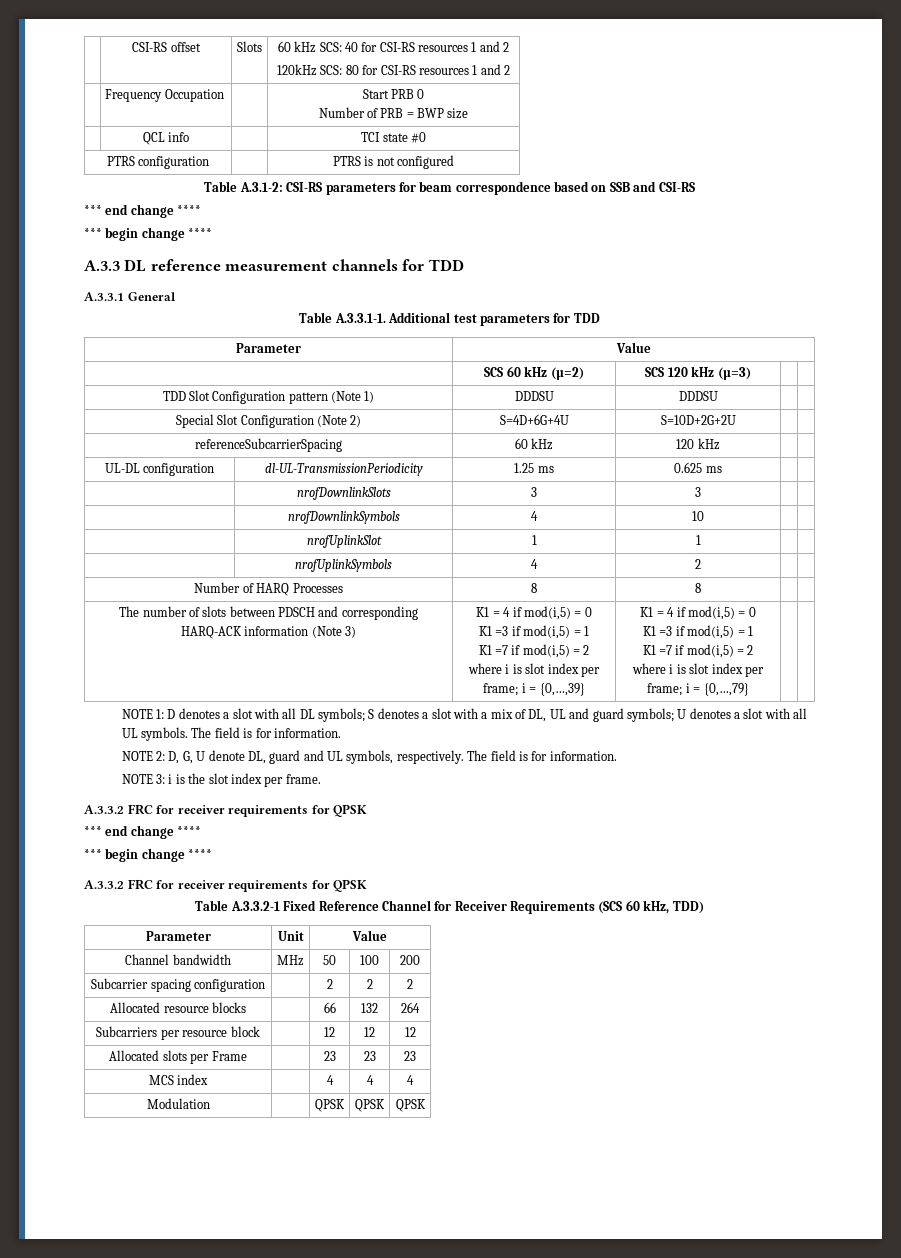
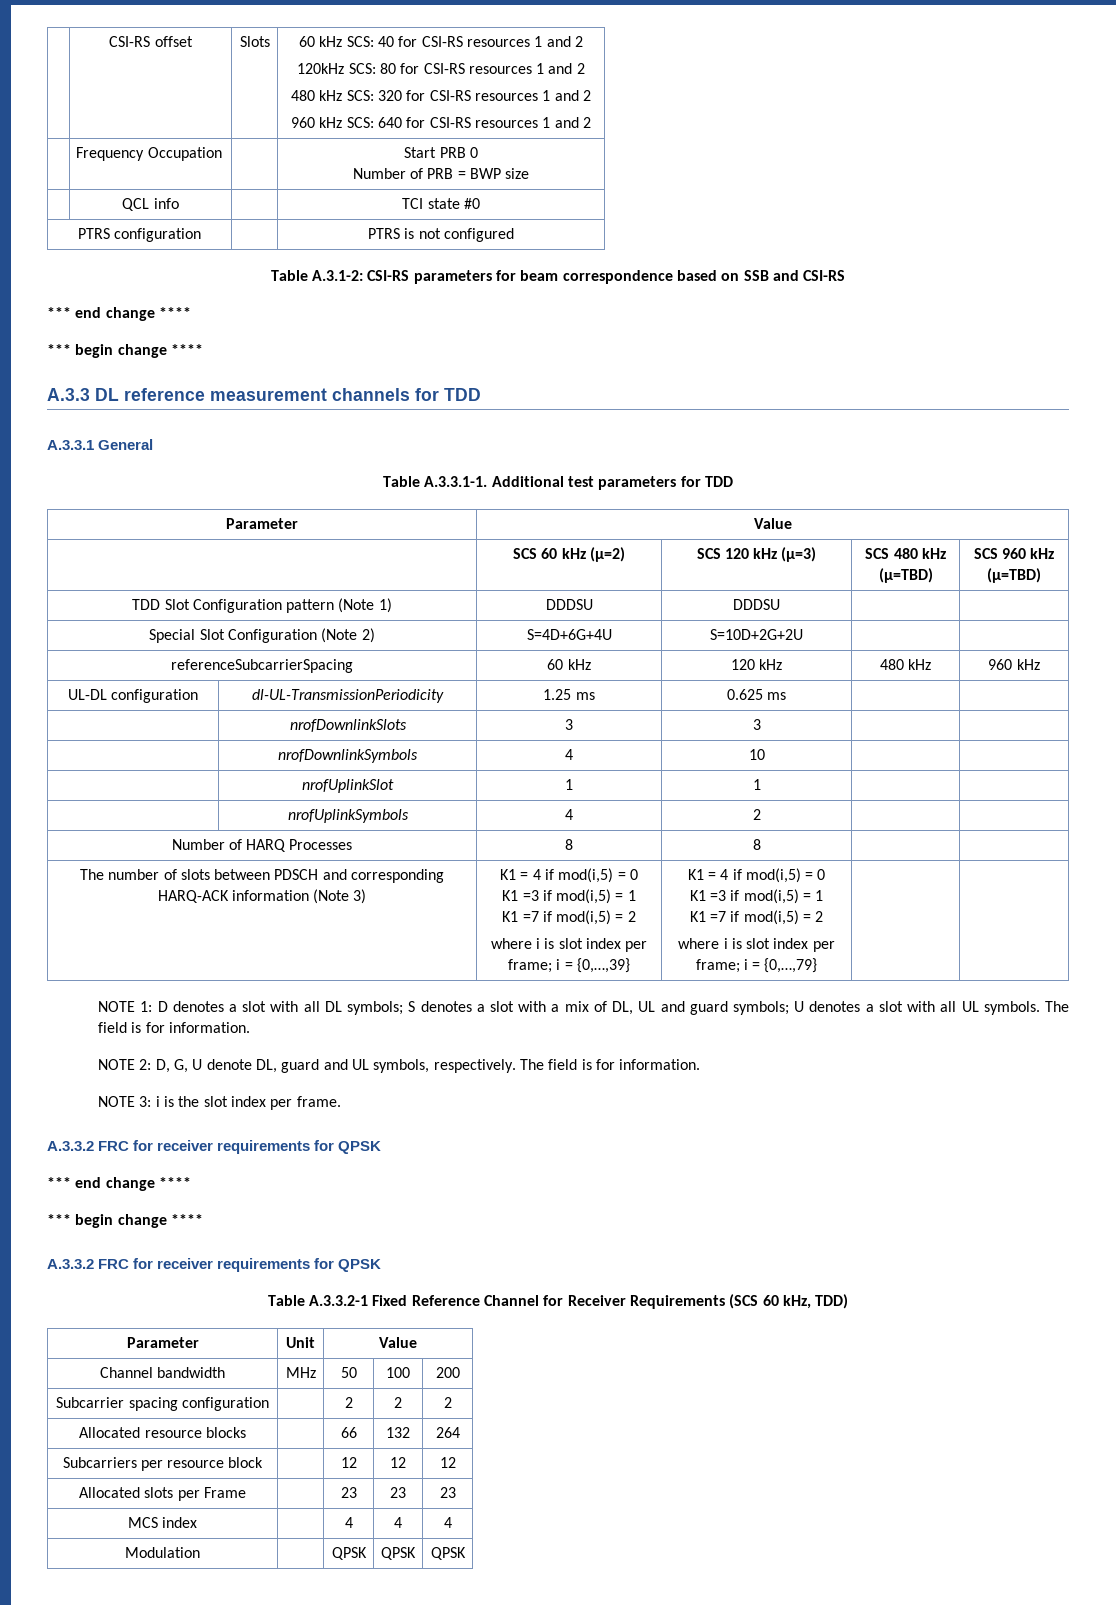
+ 480 kHz SCS: 320 for CSI-RS resources 1 and 2
+ 960 kHz SCS: 640 for CSI-RS resources 1 and 2
- | SCS 60 kHz (µ=2) | SCS 120 kHz (µ=3) | |
+ | SCS 60 kHz (µ=2) | SCS 120 kHz (µ=3) | SCS 480 kHz (µ=TBD) | SCS 960 kHz (µ=TBD)
- referenceSubcarrierSpacing | 60 kHz | 120 kHz | |
+ referenceSubcarrierSpacing | 60 kHz | 120 kHz | 480 kHz | 960 kHz

